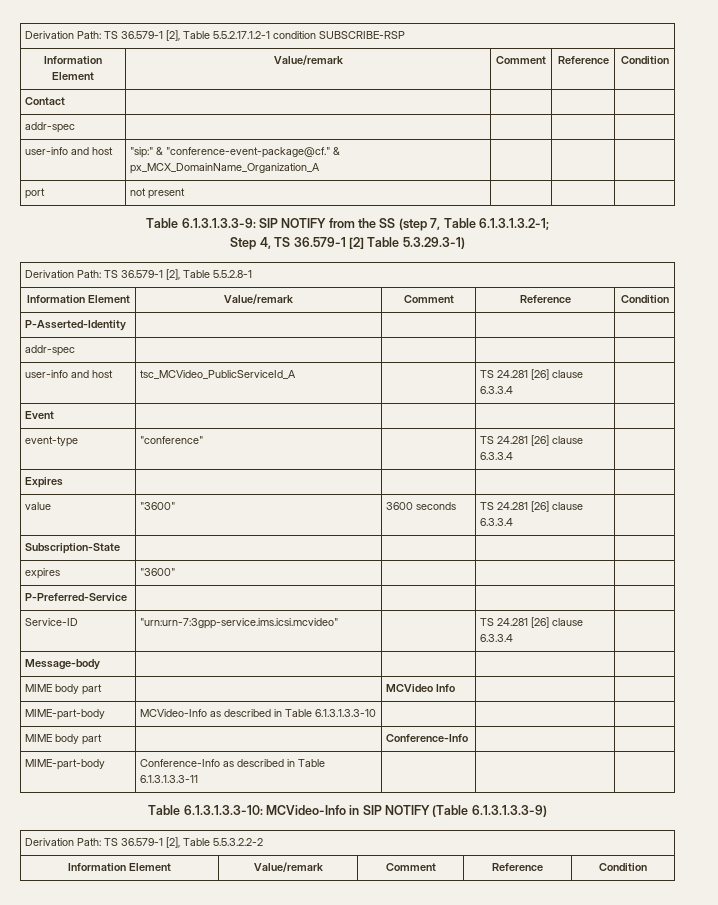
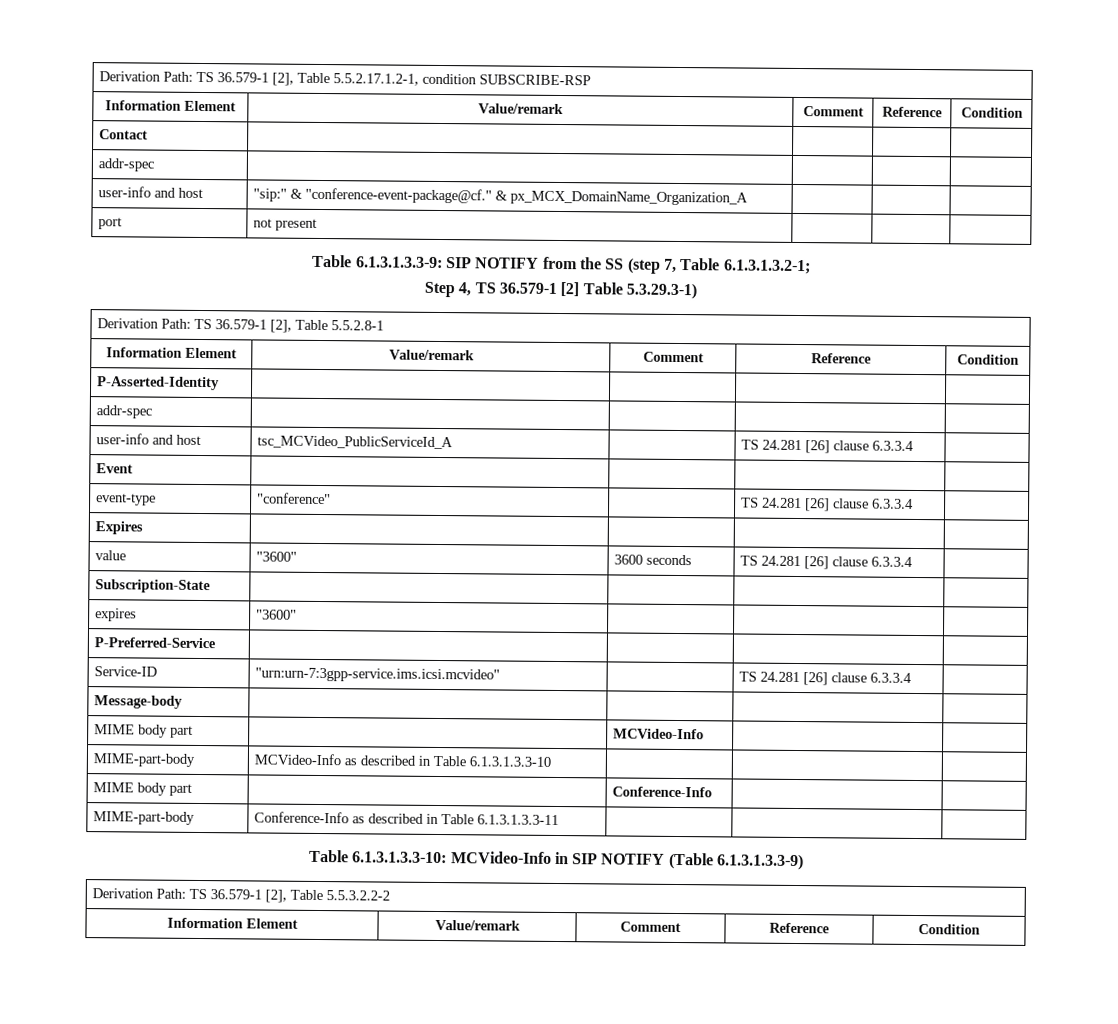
- Derivation Path: TS 36.579-1 [2], Table 5.5.2.17.1.2-1 condition SUBSCRIBE-RSP
+ Derivation Path: TS 36.579-1 [2], Table 5.5.2.17.1.2-1, condition SUBSCRIBE-RSP
- MIME body part | | MCVideo Info | |
+ MIME body part | | MCVideo-Info | |

